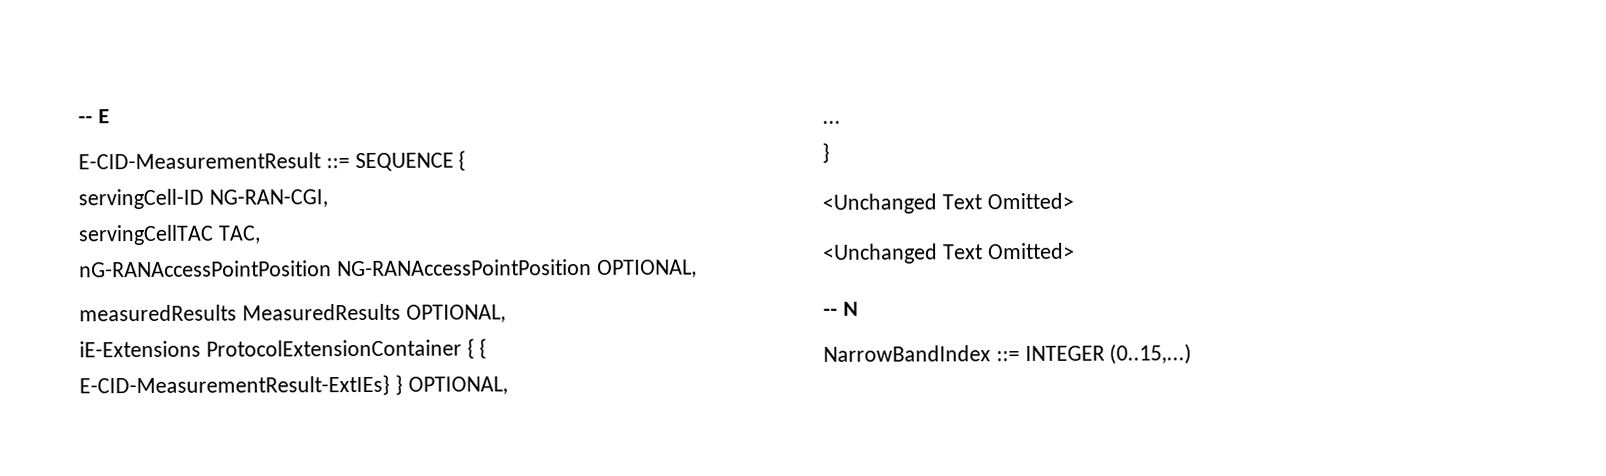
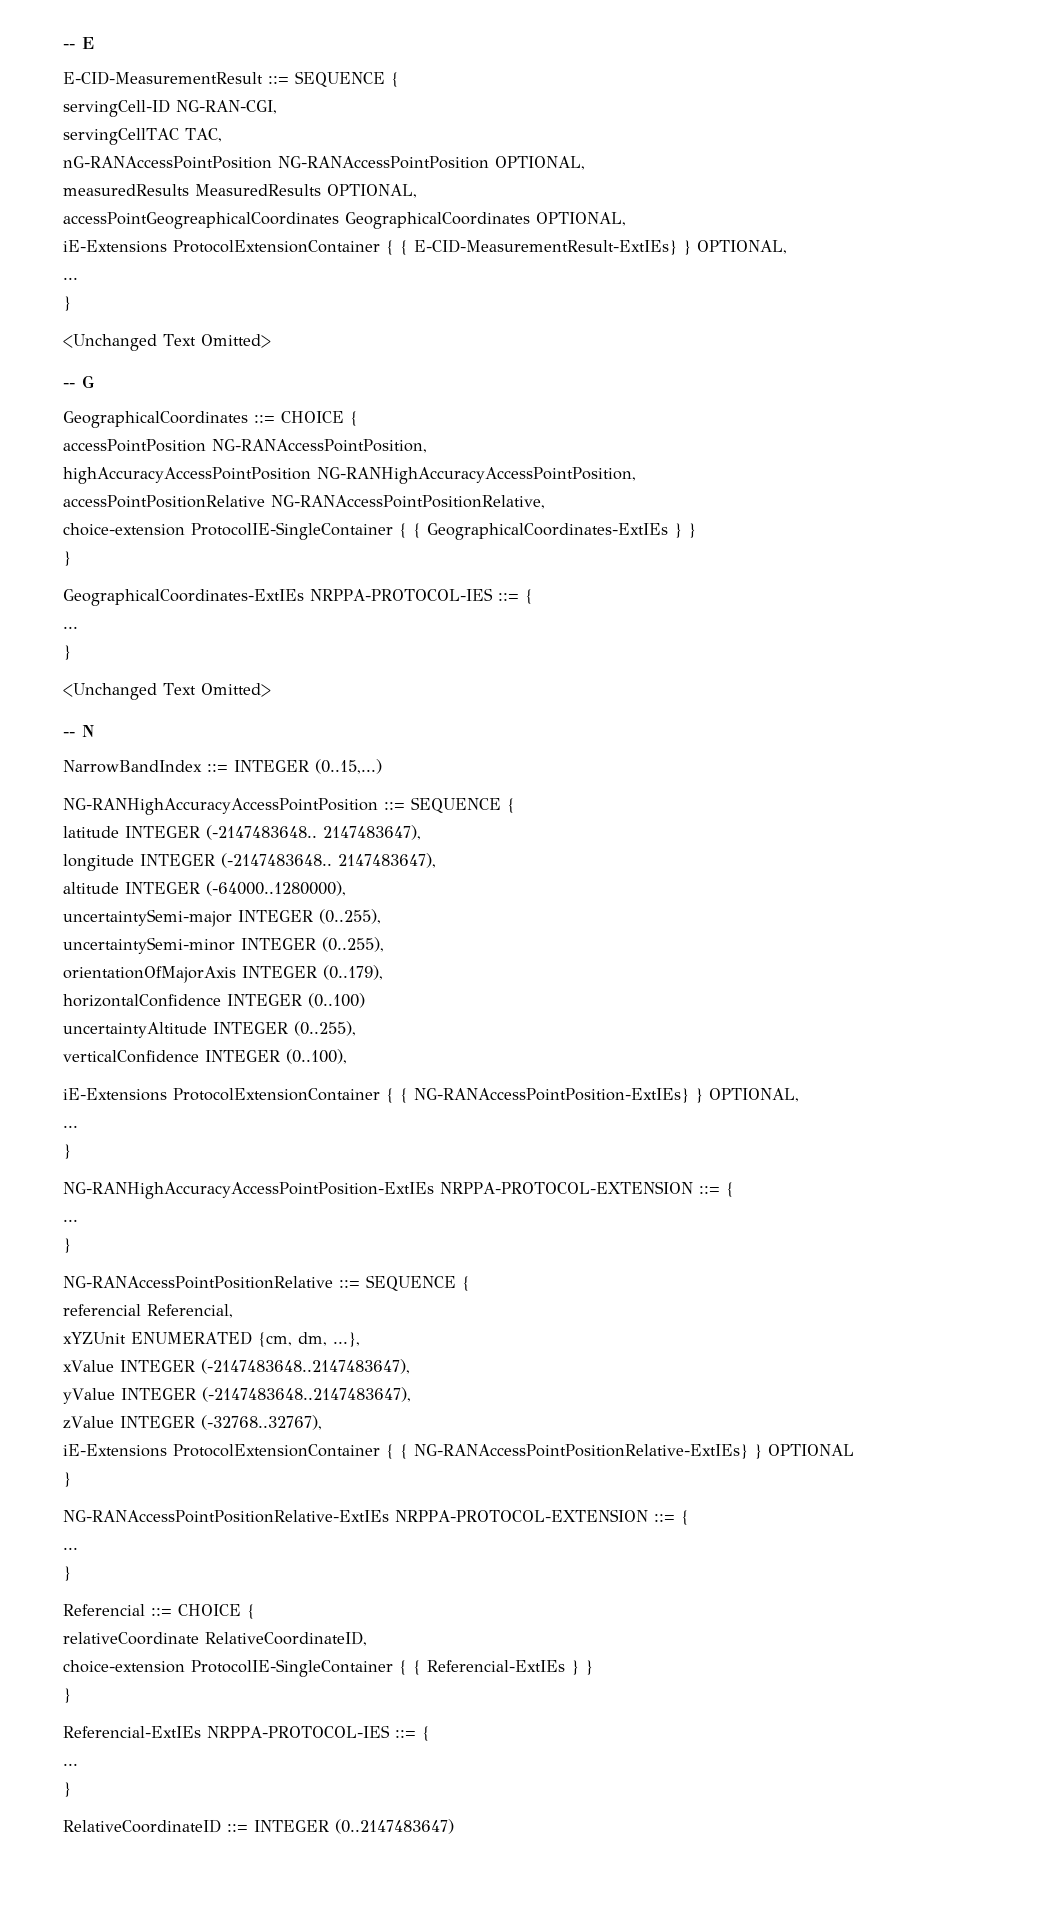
+ accessPointGeogreaphicalCoordinates GeographicalCoordinates OPTIONAL,
+ -- G
+ GeographicalCoordinates ::= CHOICE {
+ accessPointPosition NG-RANAccessPointPosition,
+ highAccuracyAccessPointPosition NG-RANHighAccuracyAccessPointPosition,
+ accessPointPositionRelative NG-RANAccessPointPositionRelative,
+ choice-extension ProtocolIE-SingleContainer { { GeographicalCoordinates-ExtIEs } }
+ }
+ GeographicalCoordinates-ExtIEs NRPPA-PROTOCOL-IES ::= {
+ ...
+ }
+ NG-RANHighAccuracyAccessPointPosition ::= SEQUENCE {
+ latitude INTEGER (-2147483648.. 2147483647),
+ longitude INTEGER (-2147483648.. 2147483647),
+ altitude INTEGER (-64000..1280000),
+ uncertaintySemi-major INTEGER (0..255),
+ uncertaintySemi-minor INTEGER (0..255),
+ orientationOfMajorAxis INTEGER (0..179),
+ horizontalConfidence INTEGER (0..100)
+ uncertaintyAltitude INTEGER (0..255),
+ verticalConfidence INTEGER (0..100),
+ iE-Extensions ProtocolExtensionContainer { { NG-RANAccessPointPosition-ExtIEs} } OPTIONAL,
+ ...
+ }
+ NG-RANHighAccuracyAccessPointPosition-ExtIEs NRPPA-PROTOCOL-EXTENSION ::= {
+ ...
+ }
+ NG-RANAccessPointPositionRelative ::= SEQUENCE {
+ referencial Referencial,
+ xYZUnit ENUMERATED {cm, dm, ...},
+ xValue INTEGER (-2147483648..2147483647),
+ yValue INTEGER (-2147483648..2147483647),
+ zValue INTEGER (-32768..32767),
+ iE-Extensions ProtocolExtensionContainer { { NG-RANAccessPointPositionRelative-ExtIEs} } OPTIONAL
+ }
+ NG-RANAccessPointPositionRelative-ExtIEs NRPPA-PROTOCOL-EXTENSION ::= {
+ ...
+ }
+ Referencial ::= CHOICE {
+ relativeCoordinate RelativeCoordinateID,
+ choice-extension ProtocolIE-SingleContainer { { Referencial-ExtIEs } }
+ }
+ Referencial-ExtIEs NRPPA-PROTOCOL-IES ::= {
+ ...
+ }
+ RelativeCoordinateID ::= INTEGER (0..2147483647)

